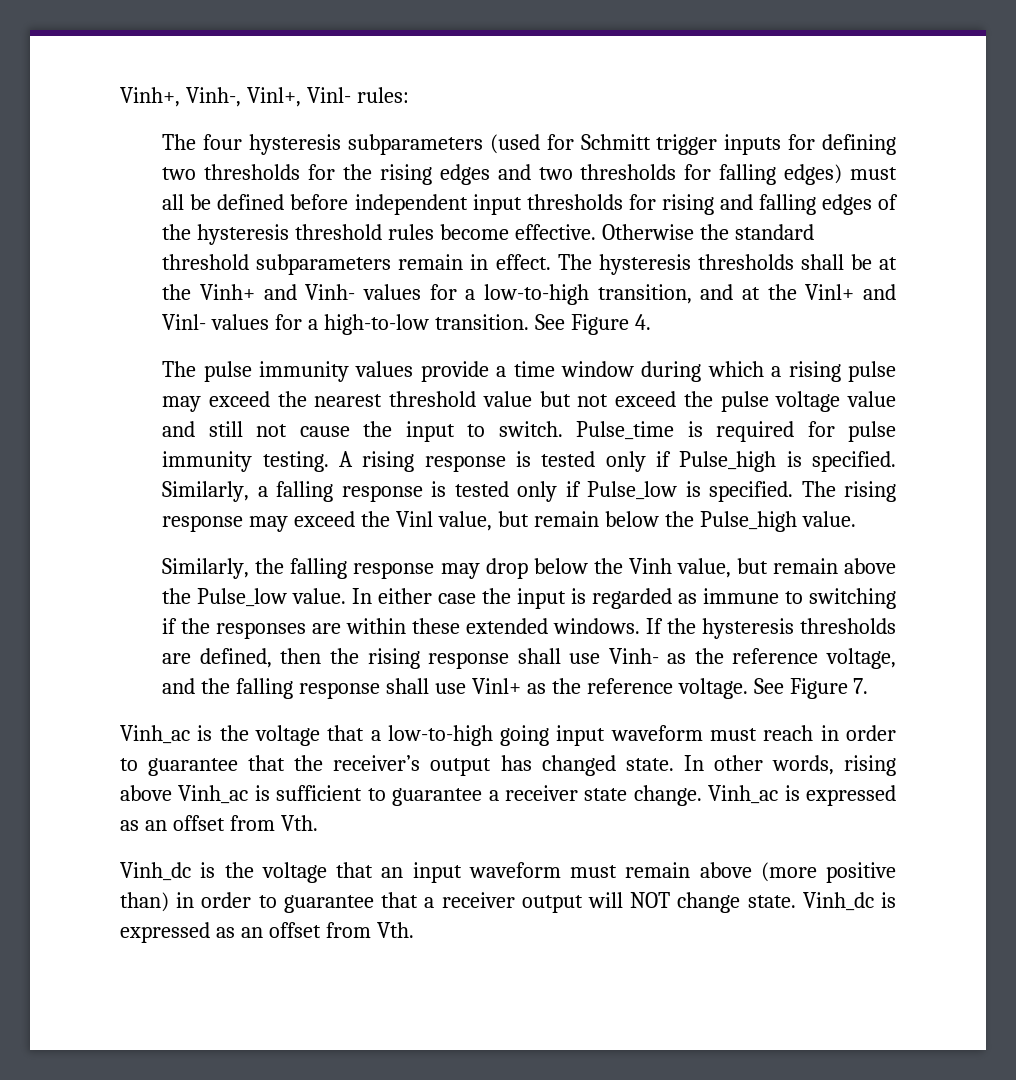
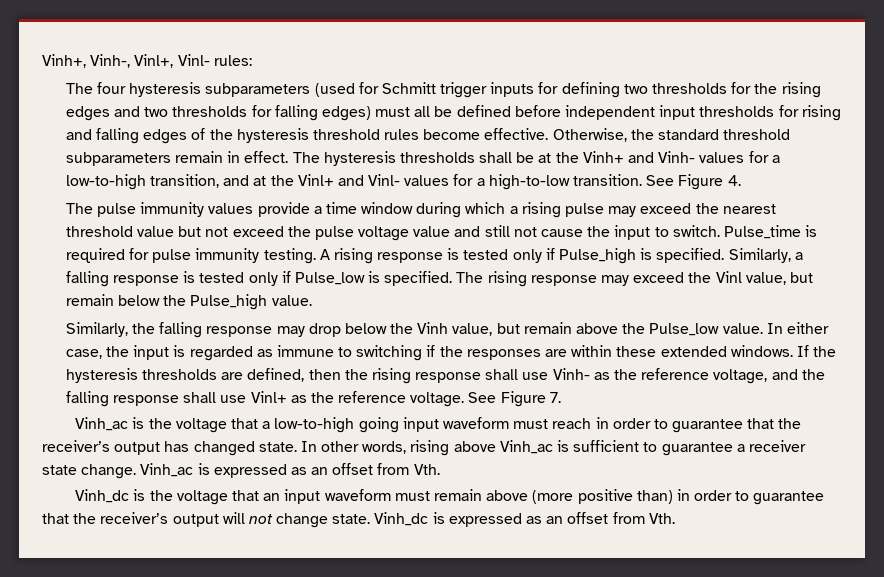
- Otherwise the standard threshold subparameters remain in effect.
+ Otherwise, the standard threshold subparameters remain in effect.
- In either case the input is regarded as immune to switching if the responses are within these extended windows.
+ In either case, the input is regarded as immune to switching if the responses are within these extended windows.
- Vinh_dc is the voltage that an input waveform must remain above (more positive than) in order to guarantee that a receiver output will NOT change state.
+ Vinh_dc is the voltage that an input waveform must remain above (more positive than) in order to guarantee that the receiver’s output will not change state.

